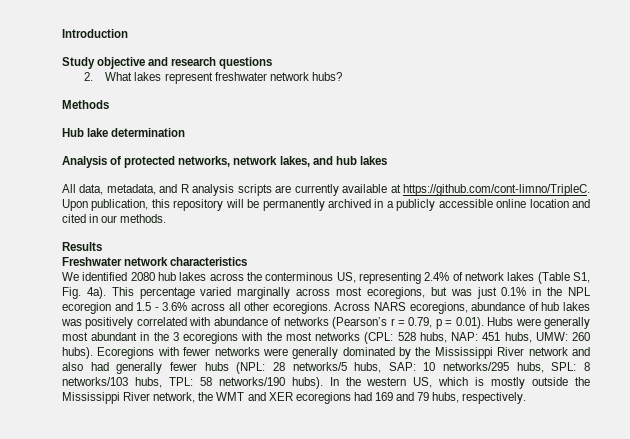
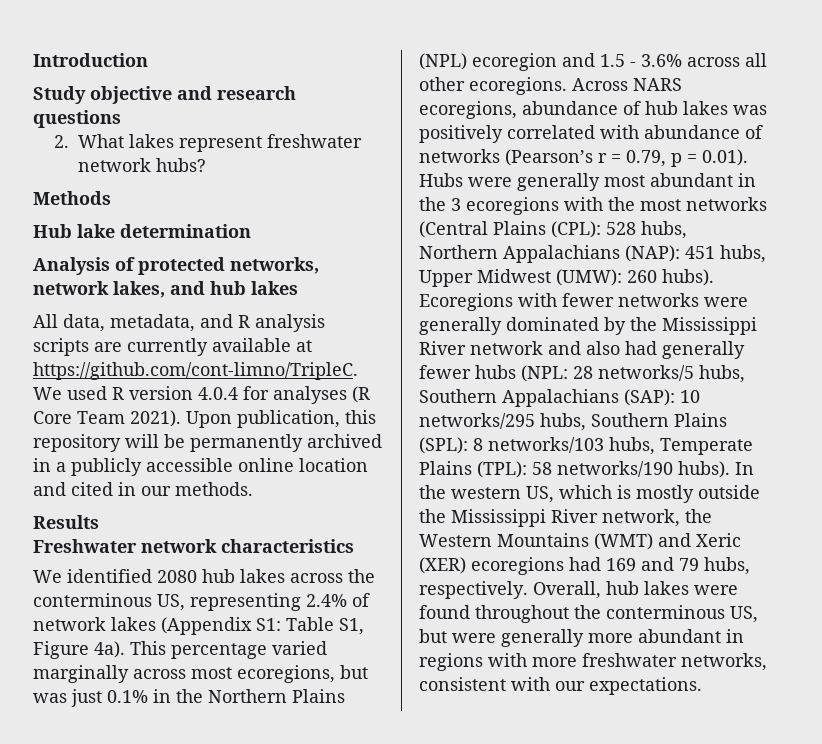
- All data, metadata, and R analysis scripts are currently available at https://github.com/cont-limno/TripleC. Upon publication, this repository will be permanently archived in a publicly accessible online location and cited in our methods.
+ All data, metadata, and R analysis scripts are currently available at https://github.com/cont-limno/TripleC. We used R version 4.0.4 for analyses (R Core Team 2021). Upon publication, this repository will be permanently archived in a publicly accessible online location and cited in our methods.
- We identified 2080 hub lakes across the conterminous US, representing 2.4% of network lakes (Table S1, Fig. 4a).
+ We identified 2080 hub lakes across the conterminous US, representing 2.4% of network lakes (Appendix S1: Table S1, Figure 4a).
- This percentage varied marginally across most ecoregions, but was just 0.1% in the NPL ecoregion and 1.5 - 3.6% across all other ecoregions.
+ This percentage varied marginally across most ecoregions, but was just 0.1% in the Northern Plains (NPL) ecoregion and 1.5 - 3.6% across all other ecoregions.
- Across NARS ecoregions, abundance of hub lakes was positively correlated with abundance of networks (Pearson’s r = 0.79, p = 0.01). Hubs were generally most abundant in the 3 ecoregions with the most networks (CPL: 528 hubs, NAP: 451 hubs, UMW: 260 hubs).
+ Across NARS ecoregions, abundance of hub lakes was positively correlated with abundance of networks (Pearson’s r = 0.79, p = 0.01). Hubs were generally most abundant in the 3 ecoregions with the most networks (Central Plains (CPL): 528 hubs, Northern Appalachians (NAP): 451 hubs, Upper Midwest (UMW): 260 hubs).
- Ecoregions with fewer networks were generally dominated by the Mississippi River network and also had generally fewer hubs (NPL: 28 networks/5 hubs, SAP: 10 networks/295 hubs, SPL: 8 networks/103 hubs, TPL: 58 networks/190 hubs).
+ Ecoregions with fewer networks were generally dominated by the Mississippi River network and also had generally fewer hubs (NPL: 28 networks/5 hubs, Southern Appalachians (SAP): 10 networks/295 hubs, Southern Plains (SPL): 8 networks/103 hubs, Temperate Plains (TPL): 58 networks/190 hubs).
- In the western US, which is mostly outside the Mississippi River network, the WMT and XER ecoregions had 169 and 79 hubs, respectively.
+ In the western US, which is mostly outside the Mississippi River network, the Western Mountains (WMT) and Xeric (XER) ecoregions had 169 and 79 hubs, respectively.
+ Overall, hub lakes were found throughout the conterminous US, but were generally more abundant in regions with more freshwater networks, consistent with our expectations.

